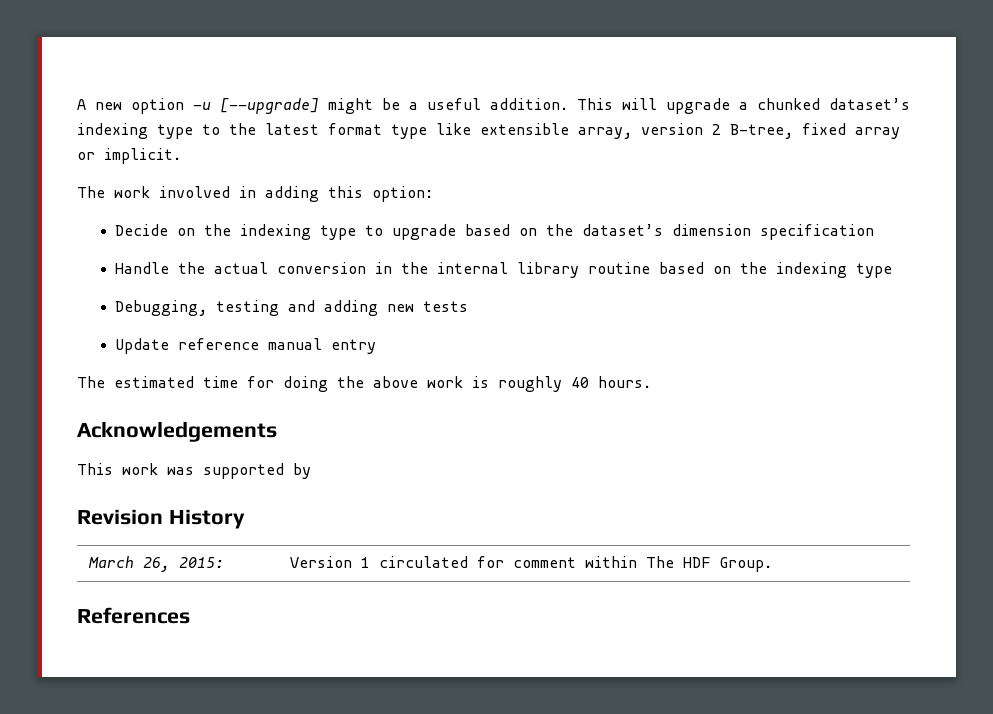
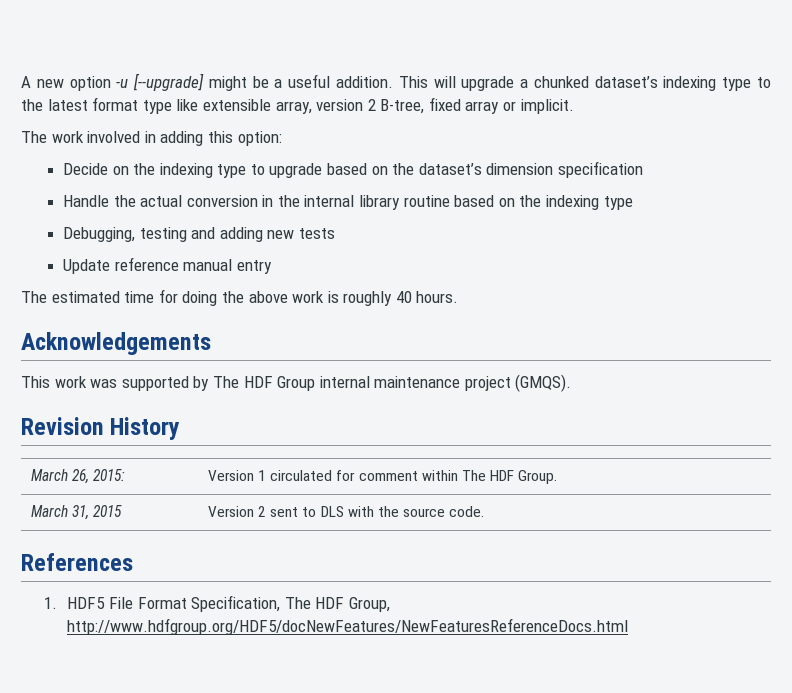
- This work was supported by
+ This work was supported by The HDF Group internal maintenance project (GMQS).
+ March 31, 2015 | Version 2 sent to DLS with the source code.
  References
+ 1. HDF5 File Format Specification, The HDF Group, http://www.hdfgroup.org/HDF5/docNewFeatures/NewFeaturesReferenceDocs.html

